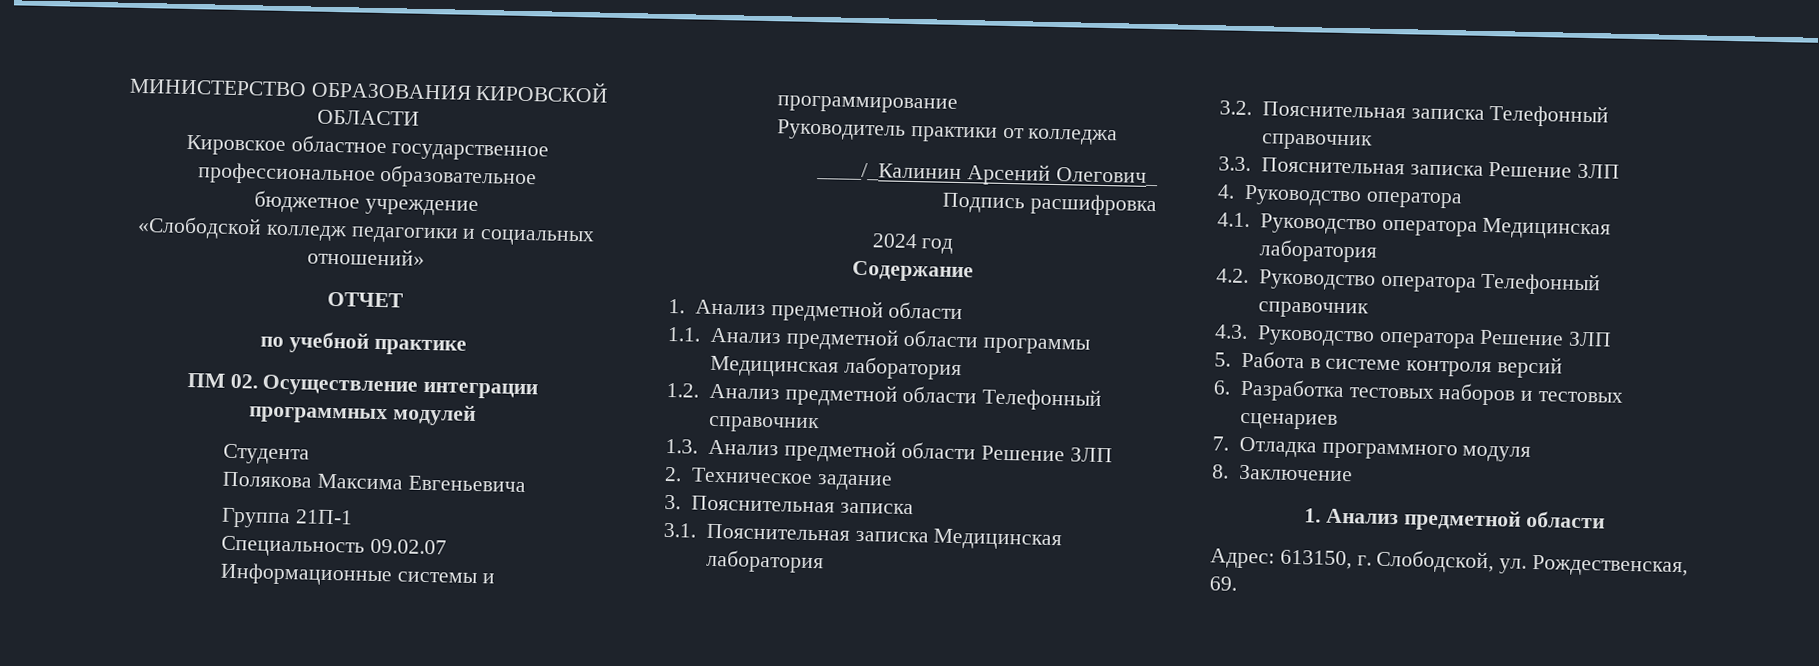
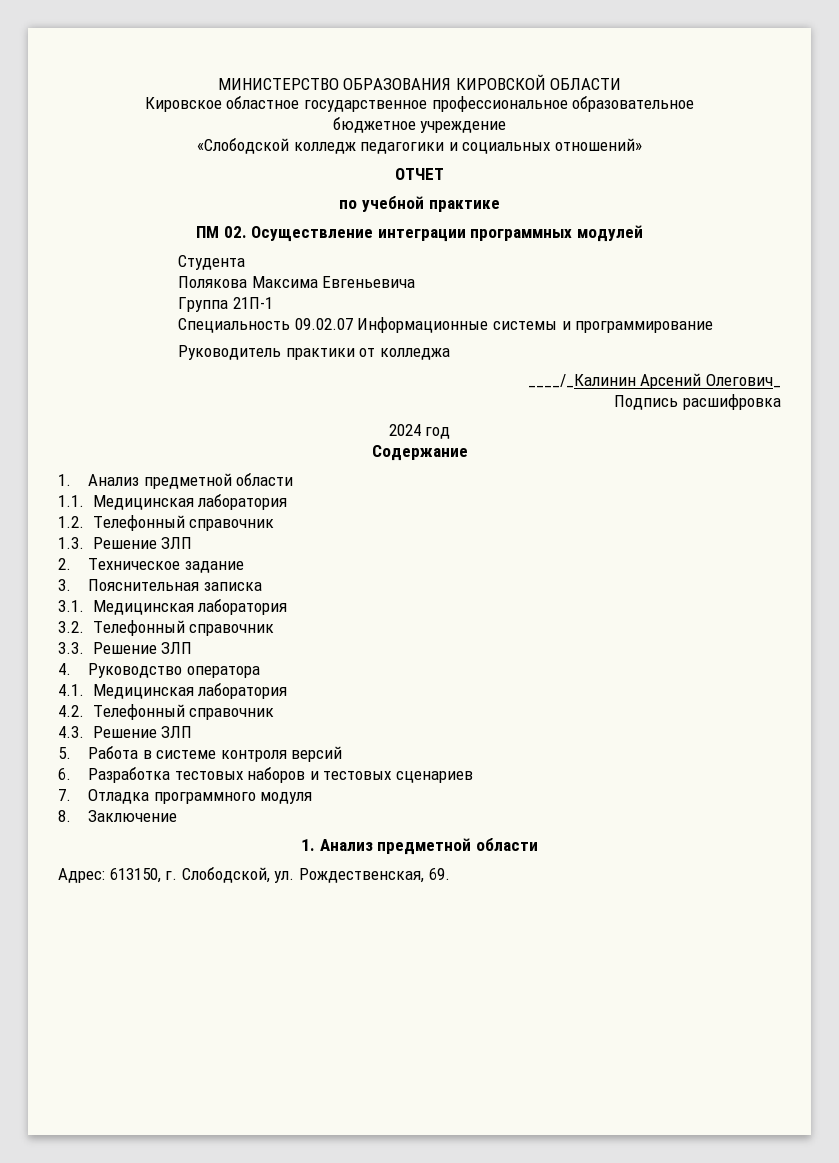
- 1.1. Анализ предметной области программы Медицинская лаборатория
+ 1.1. Медицинская лаборатория
- 1.2. Анализ предметной области Телефонный справочник
+ 1.2. Телефонный справочник
- 1.3. Анализ предметной области Решение ЗЛП
+ 1.3. Решение ЗЛП
- 3.1. Пояснительная записка Медицинская лаборатория
+ 3.1. Медицинская лаборатория
- 3.2. Пояснительная записка Телефонный справочник
+ 3.2. Телефонный справочник
- 3.3. Пояснительная записка Решение ЗЛП
+ 3.3. Решение ЗЛП
- 4.1. Руководство оператора Медицинская лаборатория
+ 4.1. Медицинская лаборатория
- 4.2. Руководство оператора Телефонный справочник
+ 4.2. Телефонный справочник
- 4.3. Руководство оператора Решение ЗЛП
+ 4.3. Решение ЗЛП

